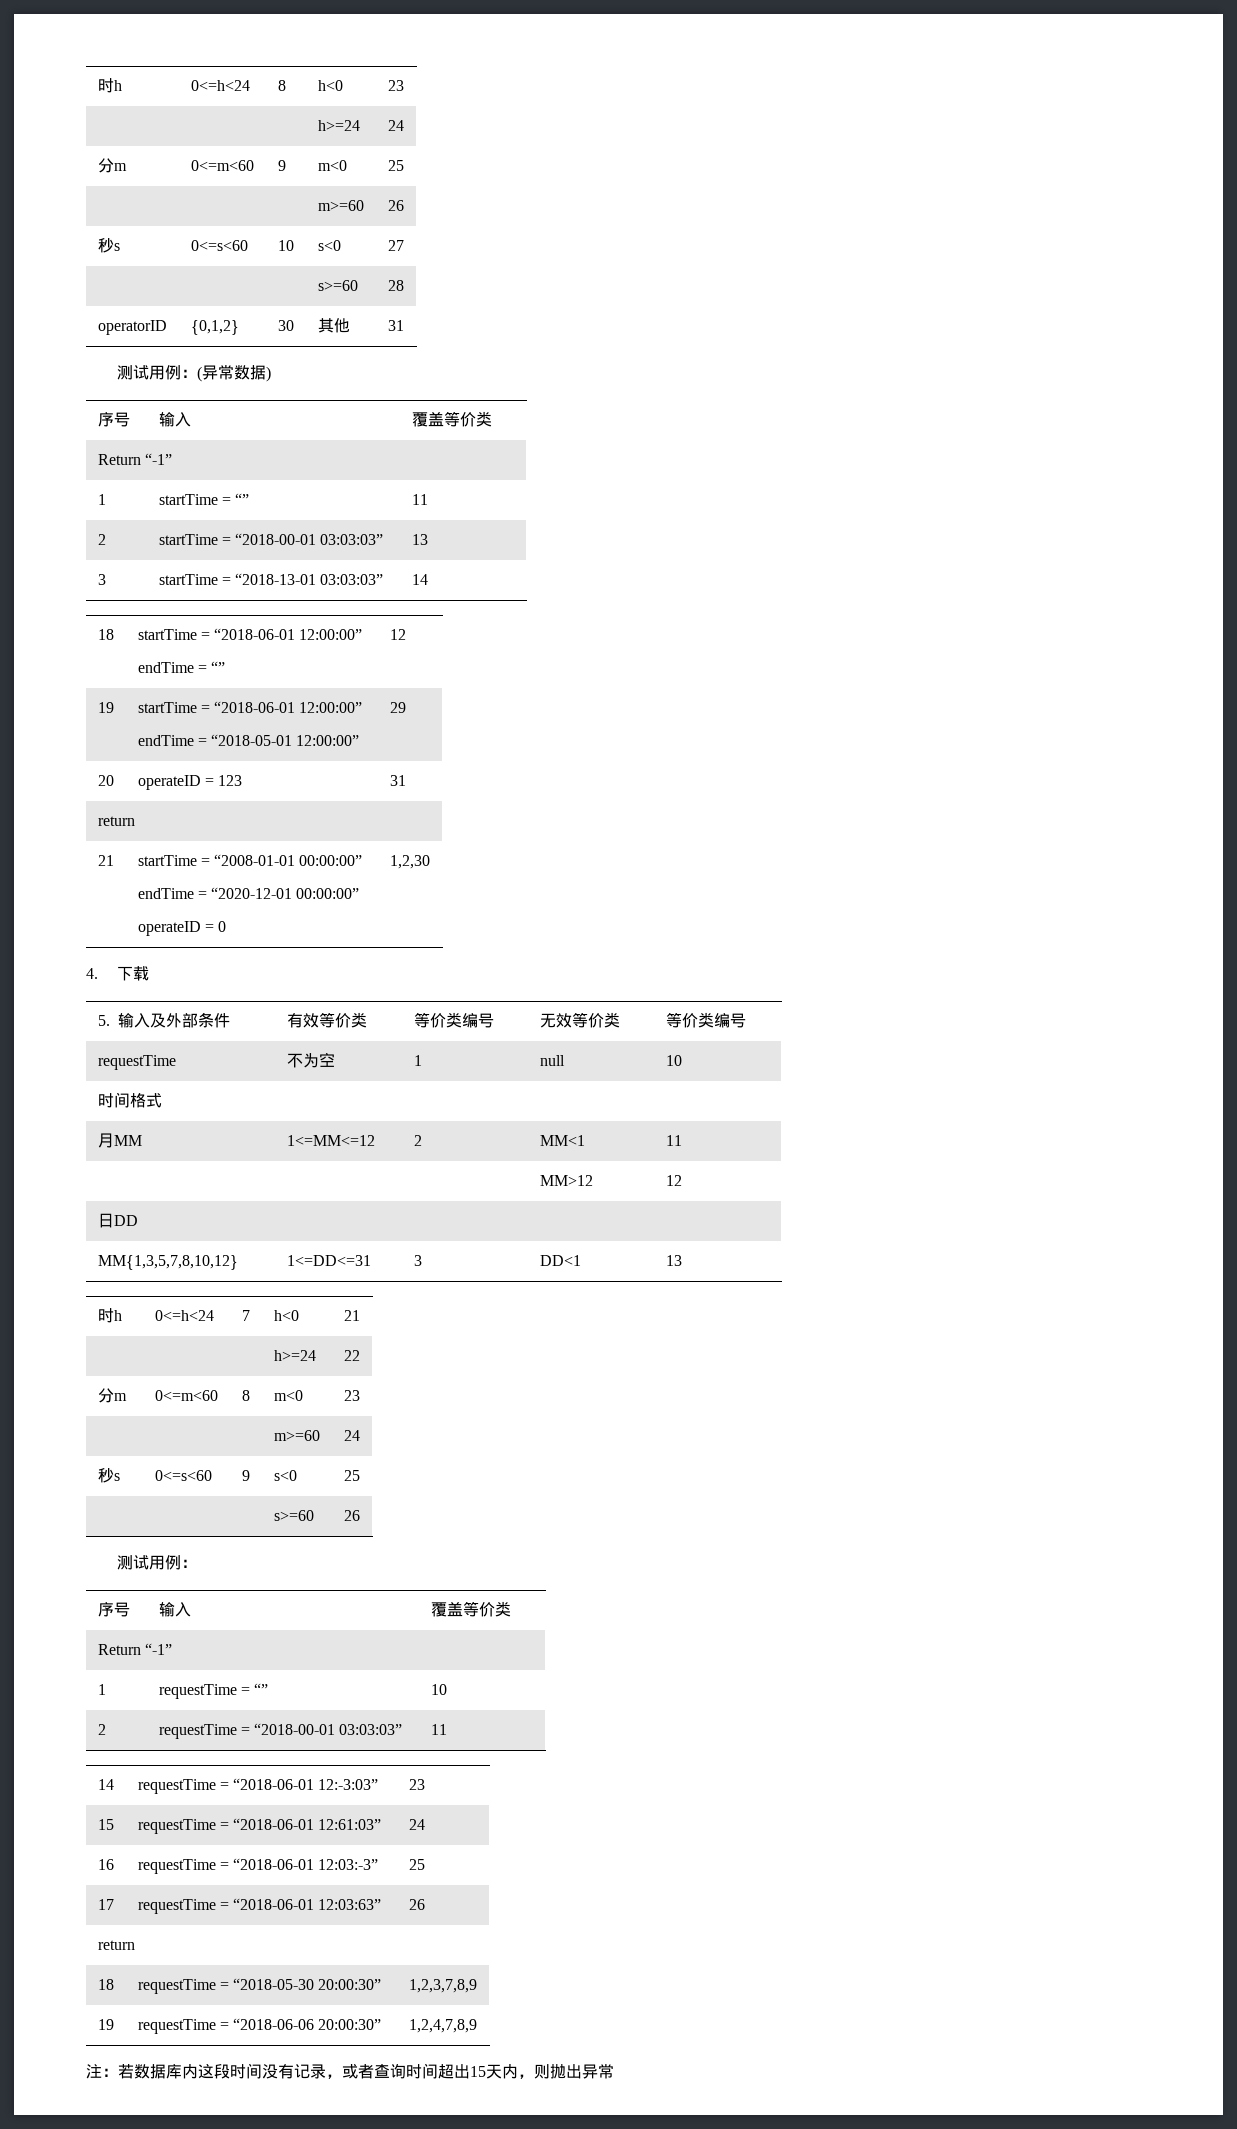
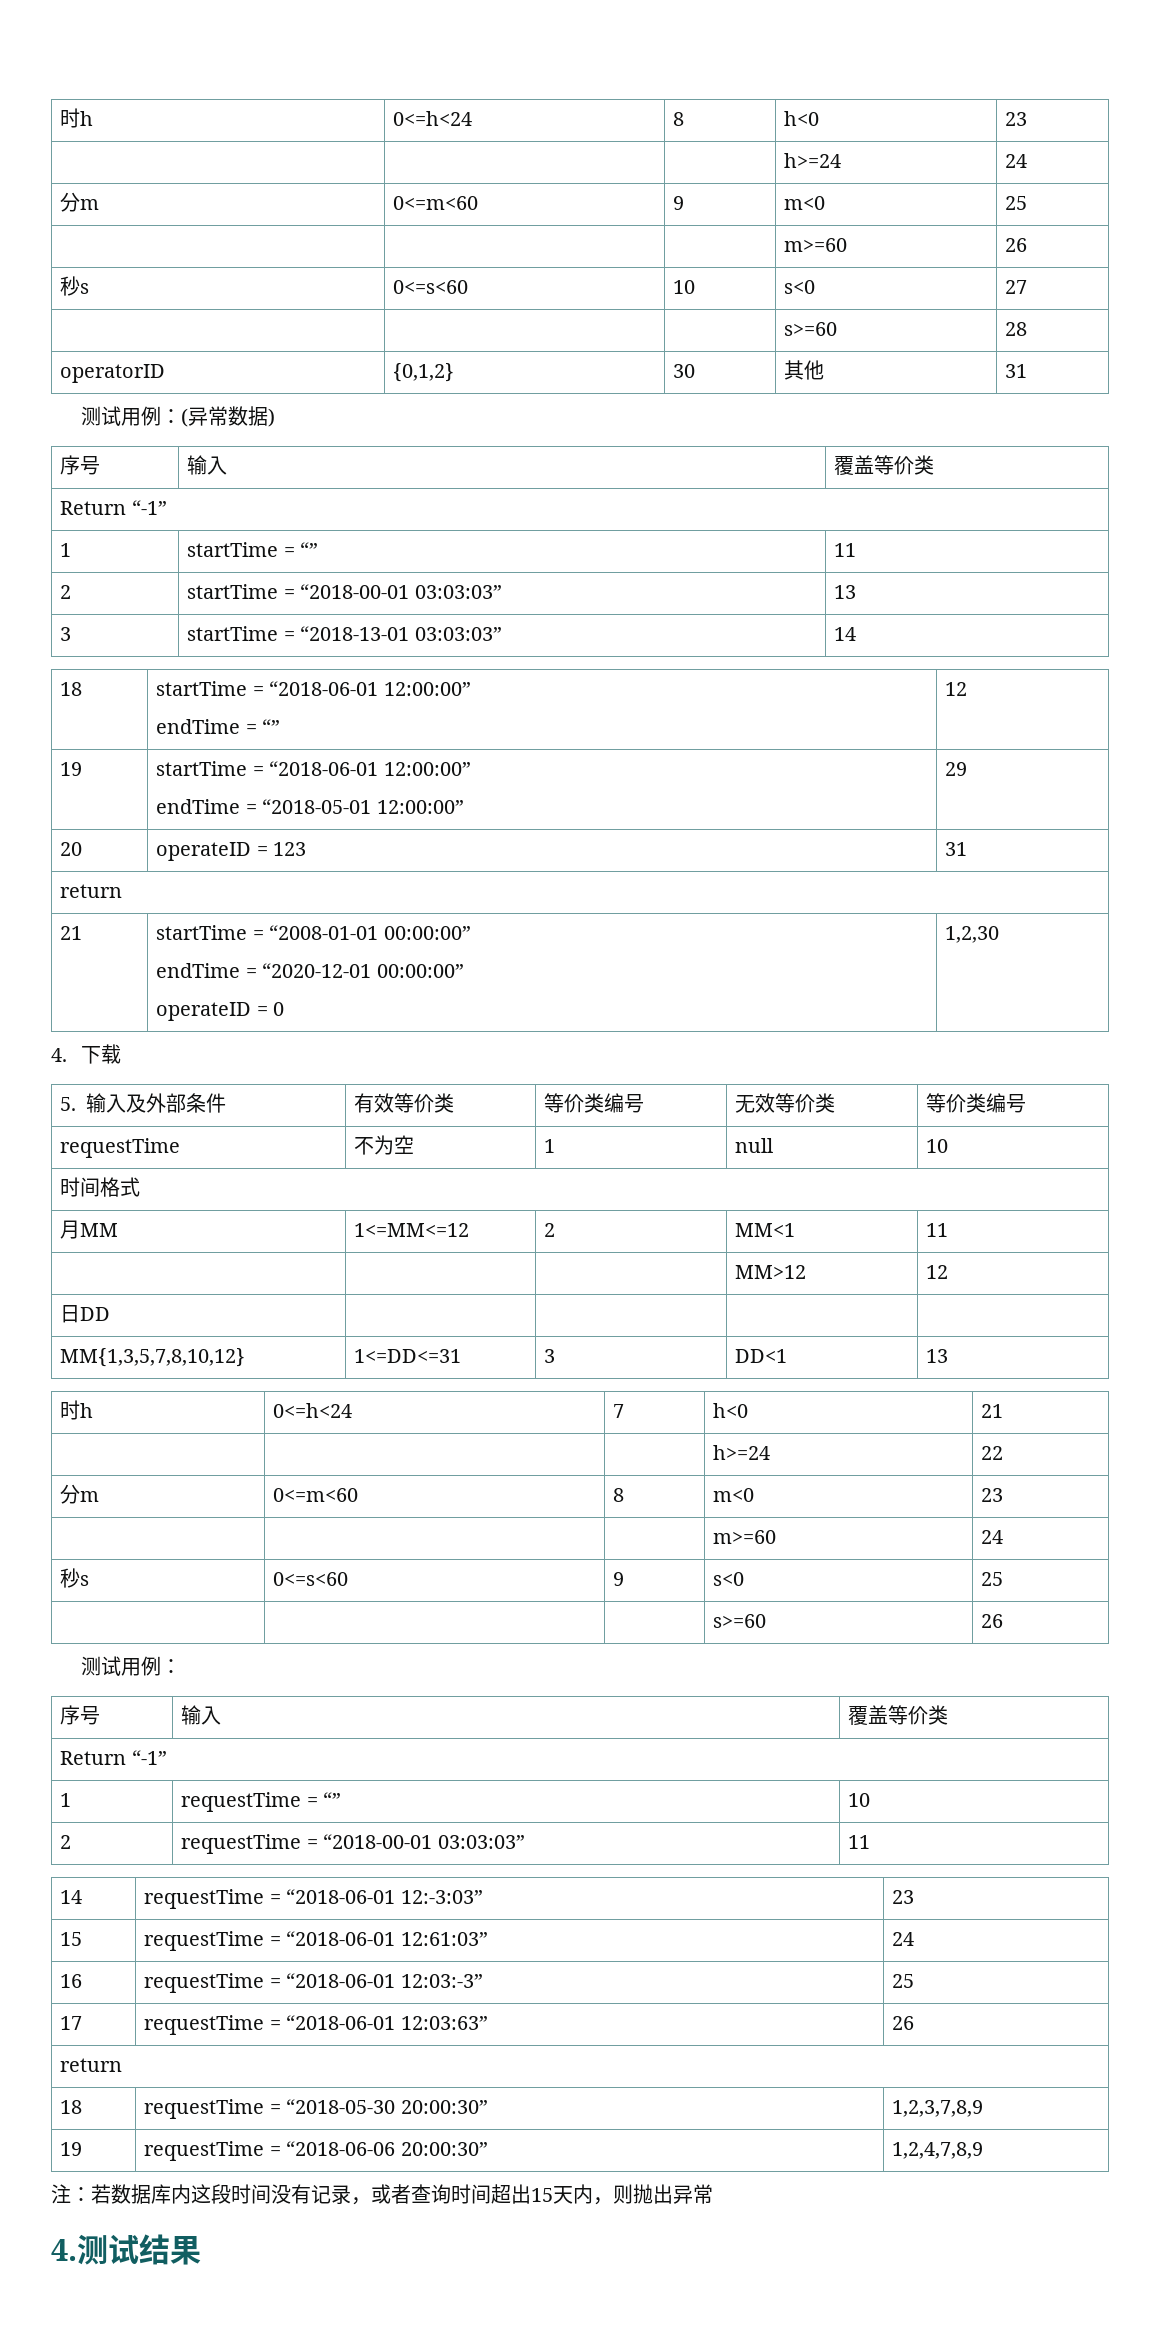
+ 4.测试结果

